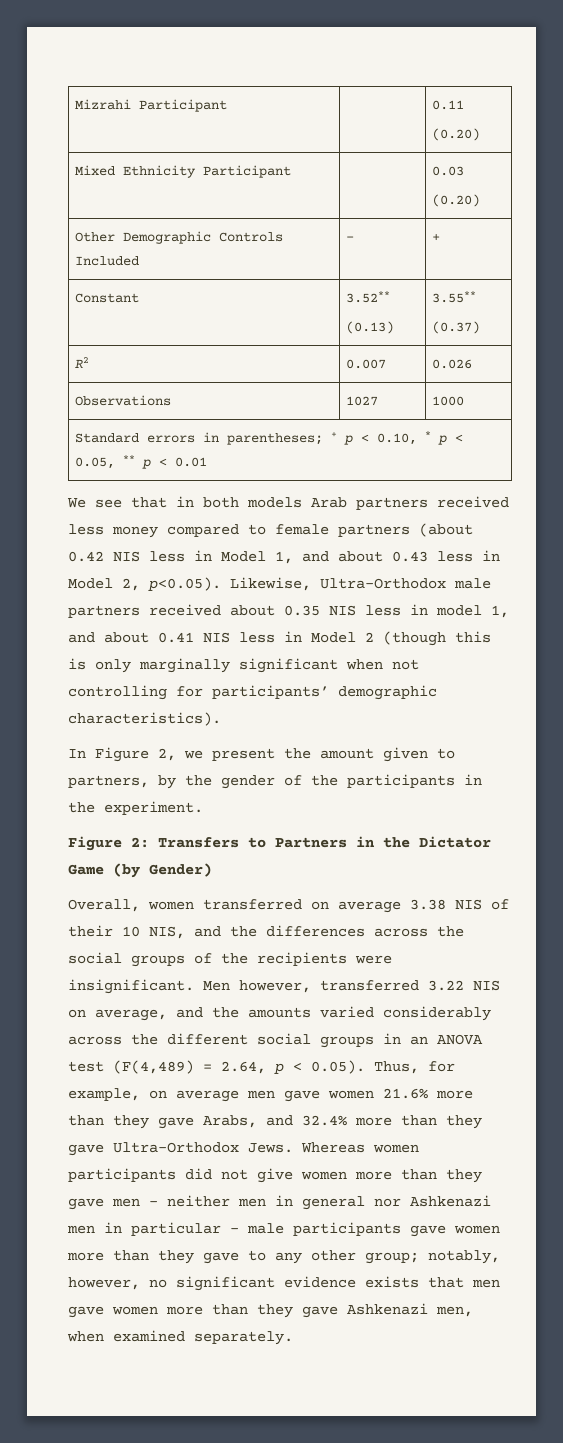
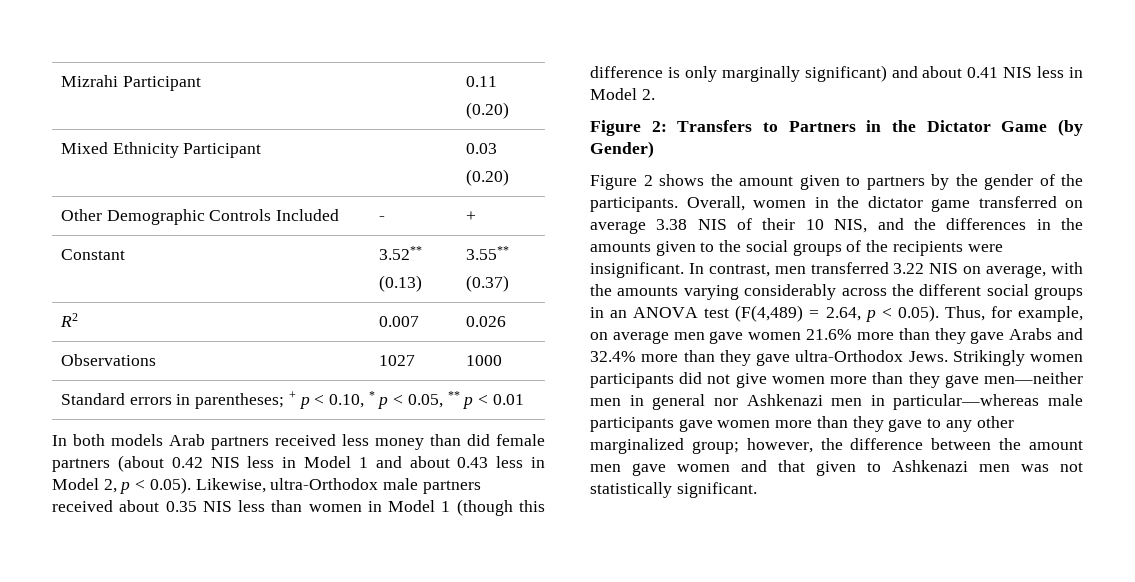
- We see that in both models Arab partners received less money compared to female partners (about 0.42 NIS less in Model 1, and about 0.43 less in Model 2, p<0.05). Likewise, Ultra-Orthodox male partners received about 0.35 NIS less in model 1, and about 0.41 NIS less in Model 2 (though this is only marginally significant when not controlling for participants’ demographic characteristics).
- In Figure 2, we present the amount given to partners, by the gender of the participants in the experiment.
+ In both models Arab partners received less money than did female partners (about 0.42 NIS less in Model 1 and about 0.43 less in Model 2, p < 0.05). Likewise, ultra-Orthodox male partners received about 0.35 NIS less than women in Model 1 (though this difference is only marginally significant) and about 0.41 NIS less in Model 2.
- Overall, women transferred on average 3.38 NIS of their 10 NIS, and the differences across the social groups of the recipients were insignificant.
+ Figure 2 shows the amount given to partners by the gender of the participants. Overall, women in the dictator game transferred on average 3.38 NIS of their 10 NIS, and the differences in the amounts given to the social groups of the recipients were insignificant.
- Men however, transferred 3.22 NIS on average, and the amounts varied considerably across the different social groups in an ANOVA test (F(4,489) = 2.64, p < 0.05). Thus, for example, on average men gave women 21.6% more than they gave Arabs, and 32.4% more than they gave Ultra-Orthodox Jews. Whereas women participants did not give women more than they gave men – neither men in general nor Ashkenazi men in particular – male participants gave women more than they gave to any other group; notably, however, no significant evidence exists that men gave women more than they gave Ashkenazi men, when examined separately.
+ In contrast, men transferred 3.22 NIS on average, with the amounts varying considerably across the different social groups in an ANOVA test (F(4,489) = 2.64, p < 0.05). Thus, for example, on average men gave women 21.6% more than they gave Arabs and 32.4% more than they gave ultra-Orthodox Jews. Strikingly women participants did not give women more than they gave men—neither men in general nor Ashkenazi men in particular—whereas male participants gave women more than they gave to any other marginalized group; however, the difference between the amount men gave women and that given to Ashkenazi men was not statistically significant.

